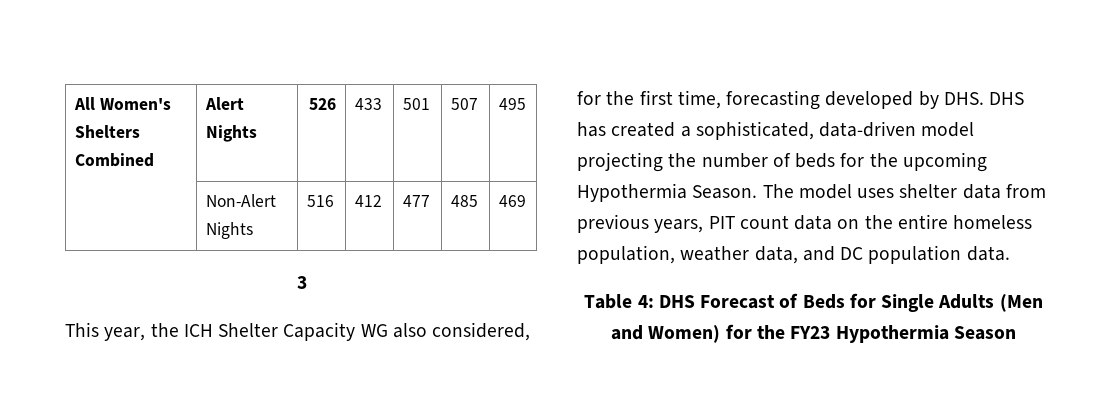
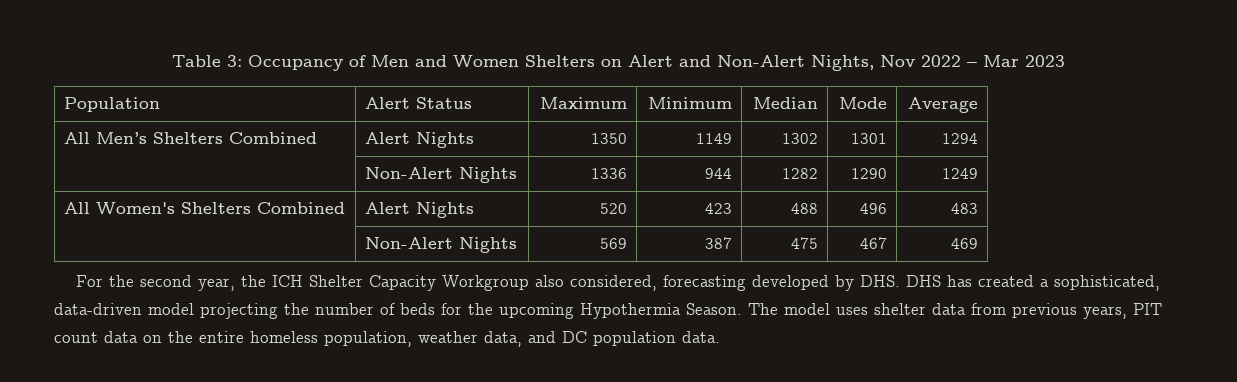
+ Table 3: Occupancy of Men and Women Shelters on Alert and Non-Alert Nights, Nov 2022 – Mar 2023
+ Population | Alert Status | Maximum | Minimum | Median | Mode | Average
+ All Men’s Shelters Combined | Alert Nights | 1350 | 1149 | 1302 | 1301 | 1294
+ | Non-Alert Nights | 1336 | 944 | 1282 | 1290 | 1249
- All Women's Shelters Combined | Alert Nights | 526 | 433 | 501 | 507 | 495
- | Non-Alert Nights | 516 | 412 | 477 | 485 | 469
- 3
- This year, the ICH Shelter Capacity WG also considered, for the first time, forecasting developed by DHS. DHS has created a sophisticated, data-driven model projecting the number of beds for the upcoming Hypothermia Season.
+ All Women's Shelters Combined | Alert Nights | 520 | 423 | 488 | 496 | 483
+ | Non-Alert Nights | 569 | 387 | 475 | 467 | 469
+ For the second year, the ICH Shelter Capacity Workgroup also considered, forecasting developed by DHS. DHS has created a sophisticated, data-driven model projecting the number of beds for the upcoming Hypothermia Season.
- Table 4: DHS Forecast of Beds for Single Adults (Men and Women) for the FY23 Hypothermia Season

